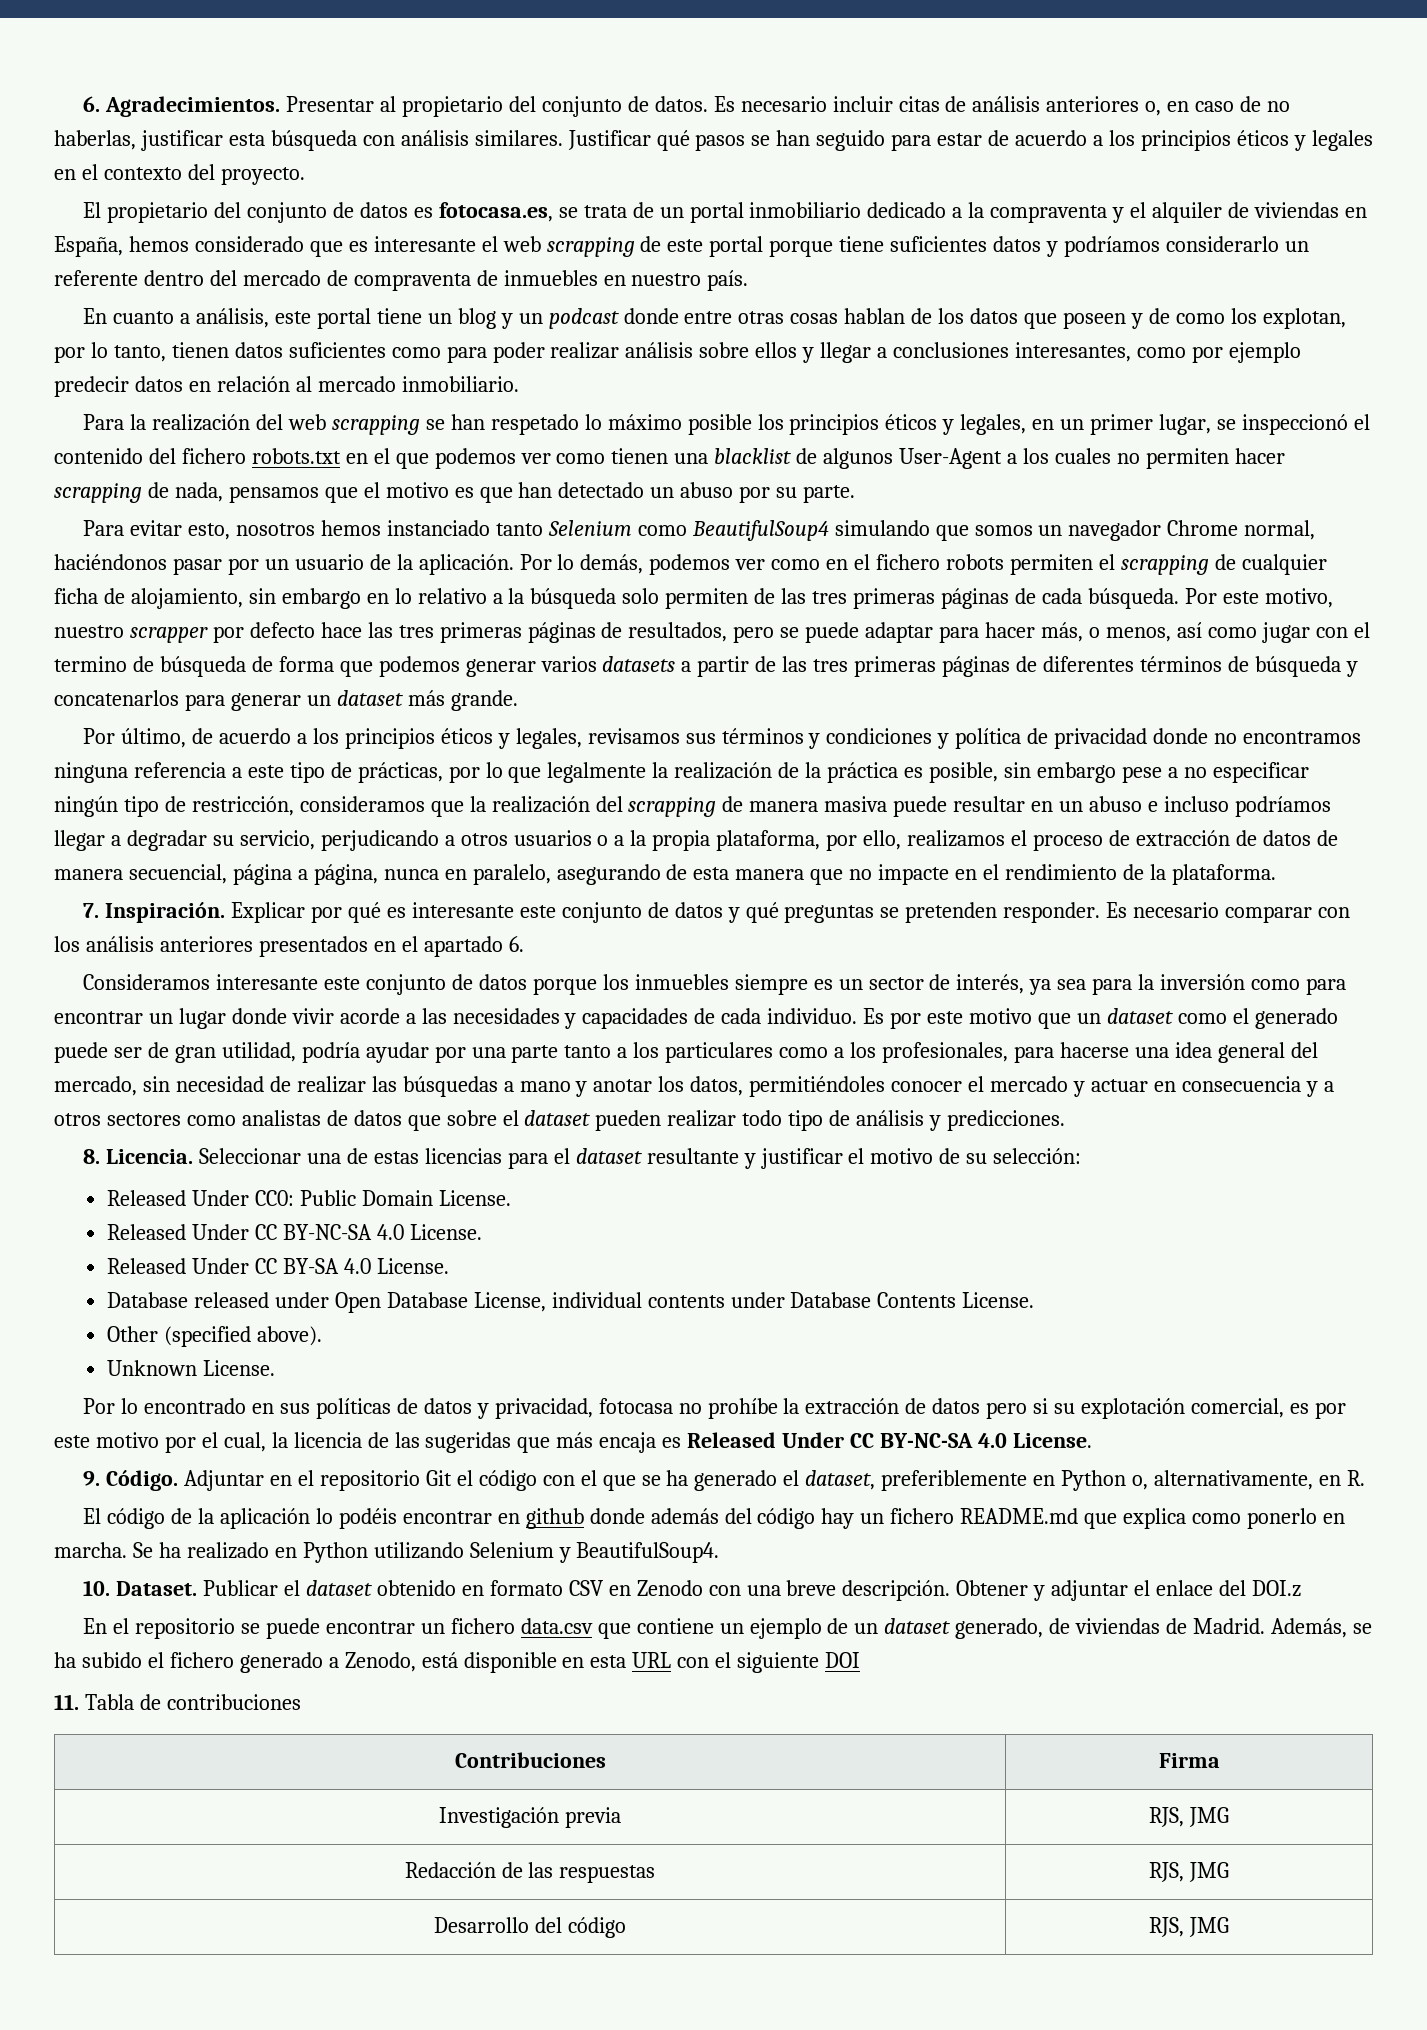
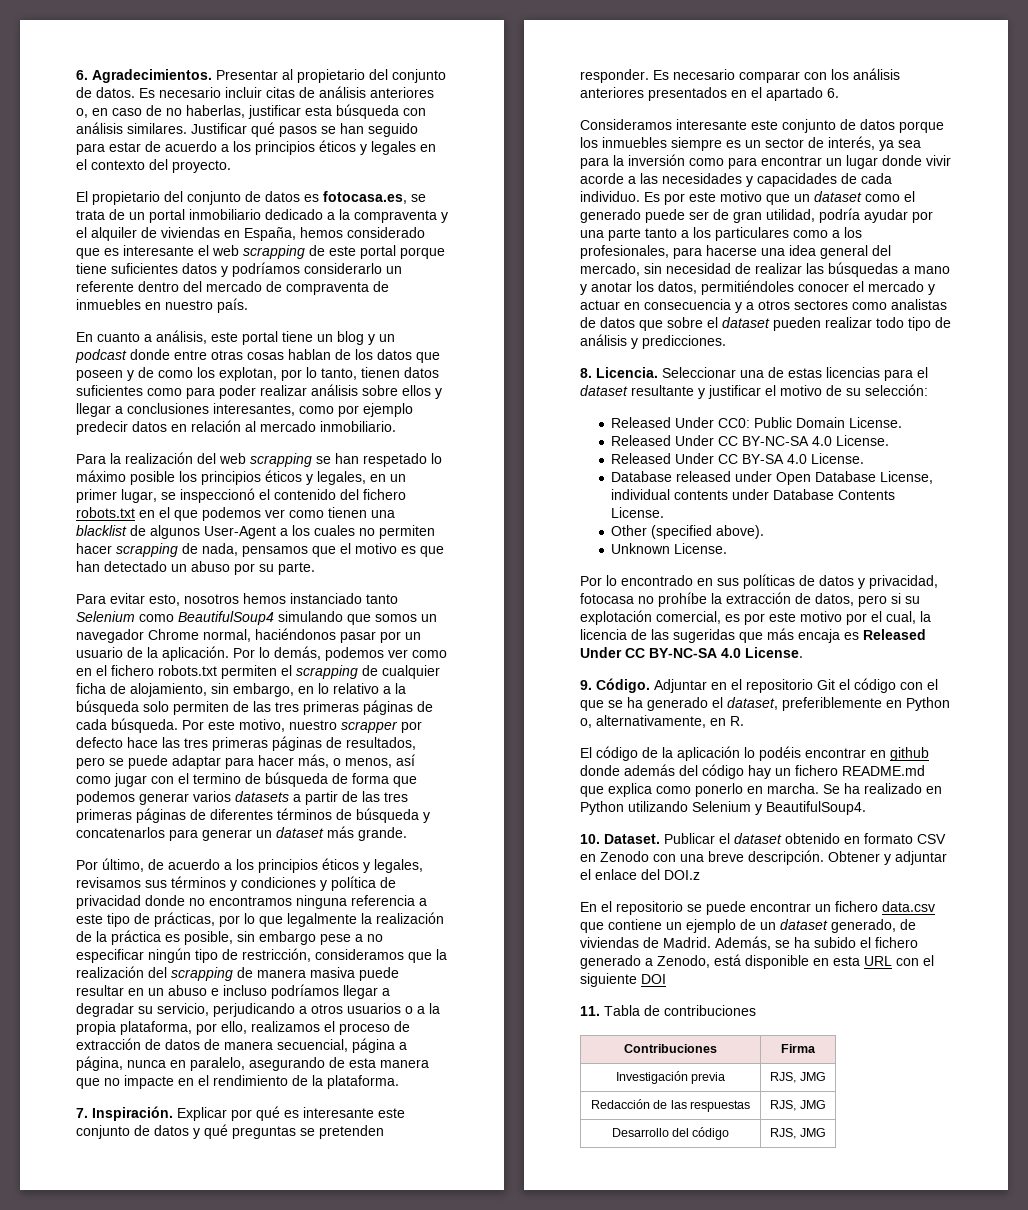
- Por lo demás, podemos ver como en el fichero robots permiten el scrapping de cualquier ficha de alojamiento, sin embargo en lo relativo a la búsqueda solo permiten de las tres primeras páginas de cada búsqueda.
+ Por lo demás, podemos ver como en el fichero robots.txt permiten el scrapping de cualquier ficha de alojamiento, sin embargo, en lo relativo a la búsqueda solo permiten de las tres primeras páginas de cada búsqueda.
- Por lo encontrado en sus políticas de datos y privacidad, fotocasa no prohíbe la extracción de datos pero si su explotación comercial, es por este motivo por el cual, la licencia de las sugeridas que más encaja es Released Under CC BY-NC-SA 4.0 License.
+ Por lo encontrado en sus políticas de datos y privacidad, fotocasa no prohíbe la extracción de datos, pero si su explotación comercial, es por este motivo por el cual, la licencia de las sugeridas que más encaja es Released Under CC BY-NC-SA 4.0 License.

